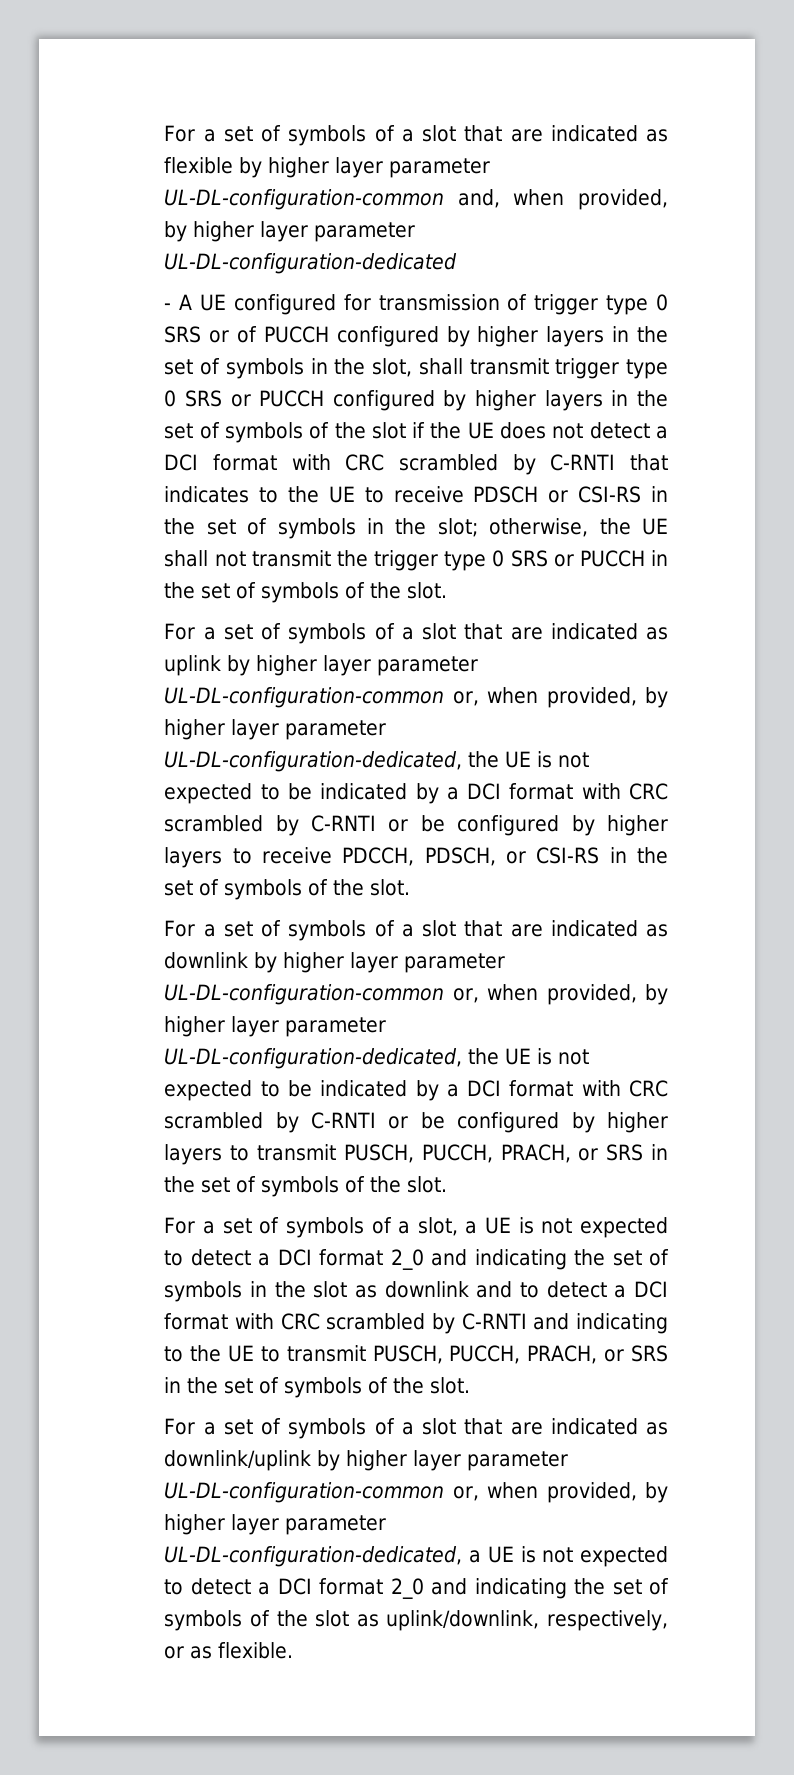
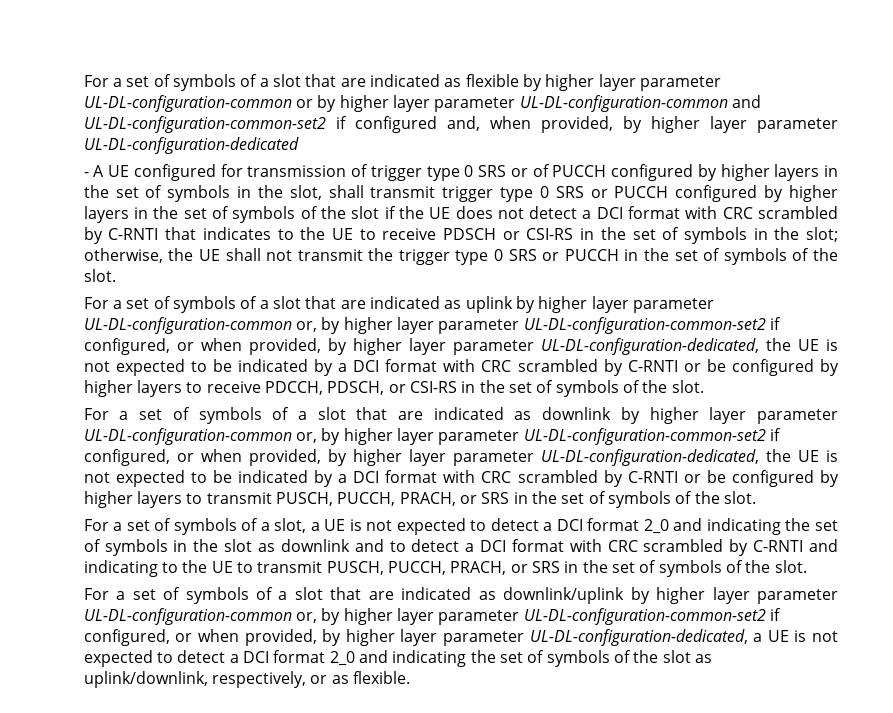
- For a set of symbols of a slot that are indicated as flexible by higher layer parameter UL-DL-configuration-common and, when provided, by higher layer parameter UL-DL-configuration-dedicated
+ For a set of symbols of a slot that are indicated as flexible by higher layer parameter UL-DL-configuration-common or by higher layer parameter UL-DL-configuration-common and UL-DL-configuration-common-set2 if configured and, when provided, by higher layer parameter UL-DL-configuration-dedicated
- For a set of symbols of a slot that are indicated as uplink by higher layer parameter UL-DL-configuration-common or, when provided, by higher layer parameter UL-DL-configuration-dedicated, the UE is not expected to be indicated by a DCI format with CRC scrambled by C-RNTI or be configured by higher layers to receive PDCCH, PDSCH, or CSI-RS in the set of symbols of the slot.
+ For a set of symbols of a slot that are indicated as uplink by higher layer parameter UL-DL-configuration-common or, by higher layer parameter UL-DL-configuration-common-set2 if configured, or when provided, by higher layer parameter UL-DL-configuration-dedicated, the UE is not expected to be indicated by a DCI format with CRC scrambled by C-RNTI or be configured by higher layers to receive PDCCH, PDSCH, or CSI-RS in the set of symbols of the slot.
- For a set of symbols of a slot that are indicated as downlink by higher layer parameter UL-DL-configuration-common or, when provided, by higher layer parameter UL-DL-configuration-dedicated, the UE is not expected to be indicated by a DCI format with CRC scrambled by C-RNTI or be configured by higher layers to transmit PUSCH, PUCCH, PRACH, or SRS in the set of symbols of the slot.
+ For a set of symbols of a slot that are indicated as downlink by higher layer parameter UL-DL-configuration-common or, by higher layer parameter UL-DL-configuration-common-set2 if configured, or when provided, by higher layer parameter UL-DL-configuration-dedicated, the UE is not expected to be indicated by a DCI format with CRC scrambled by C-RNTI or be configured by higher layers to transmit PUSCH, PUCCH, PRACH, or SRS in the set of symbols of the slot.
- For a set of symbols of a slot that are indicated as downlink/uplink by higher layer parameter UL-DL-configuration-common or, when provided, by higher layer parameter UL-DL-configuration-dedicated, a UE is not expected to detect a DCI format 2_0 and indicating the set of symbols of the slot as uplink/downlink, respectively, or as flexible.
+ For a set of symbols of a slot that are indicated as downlink/uplink by higher layer parameter UL-DL-configuration-common or, by higher layer parameter UL-DL-configuration-common-set2 if configured, or when provided, by higher layer parameter UL-DL-configuration-dedicated, a UE is not expected to detect a DCI format 2_0 and indicating the set of symbols of the slot as uplink/downlink, respectively, or as flexible.

